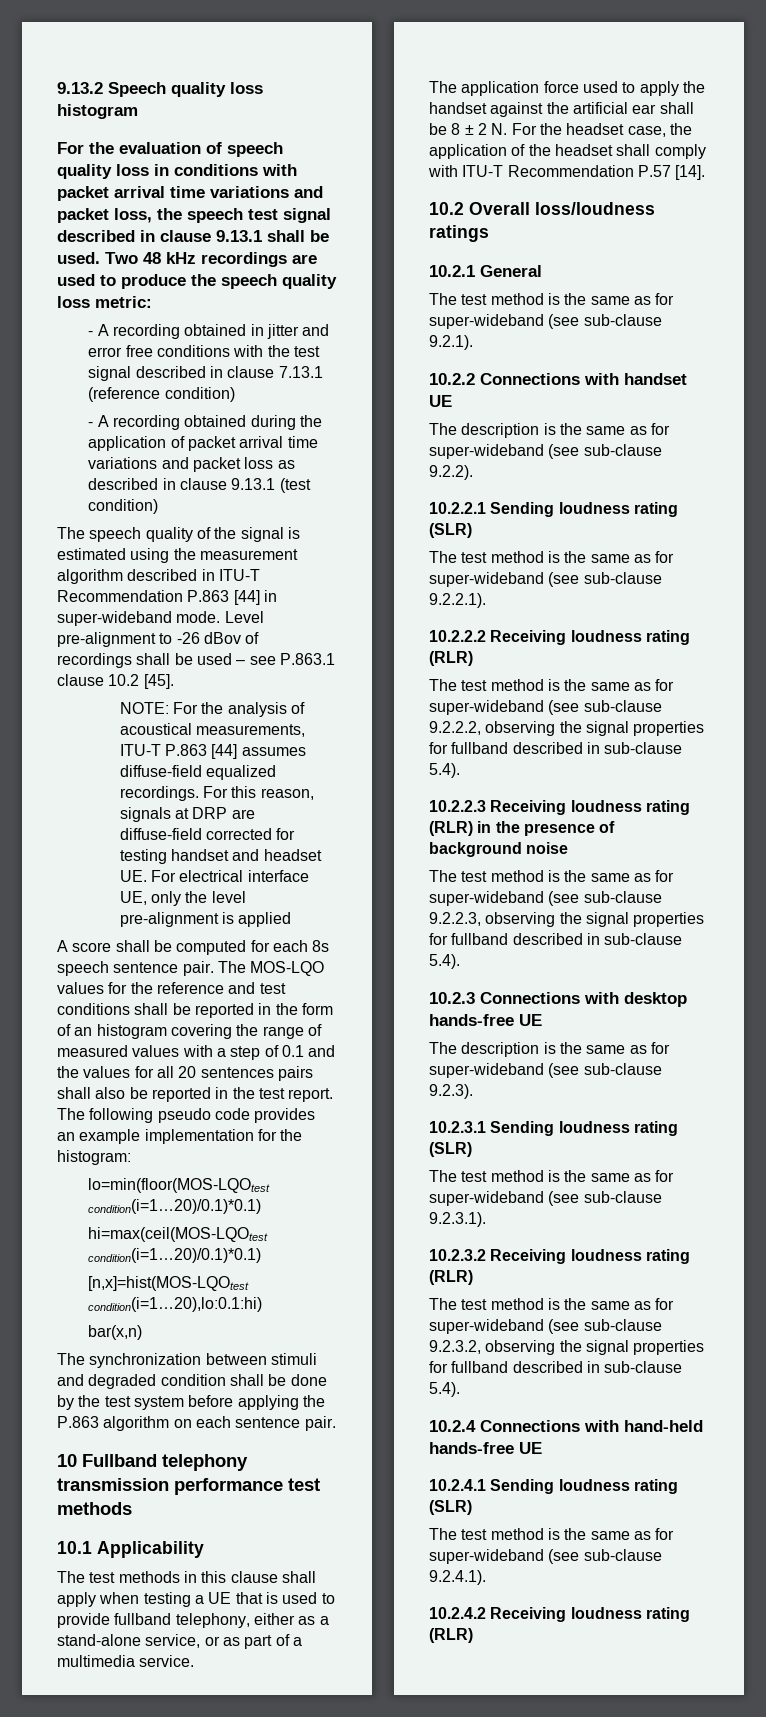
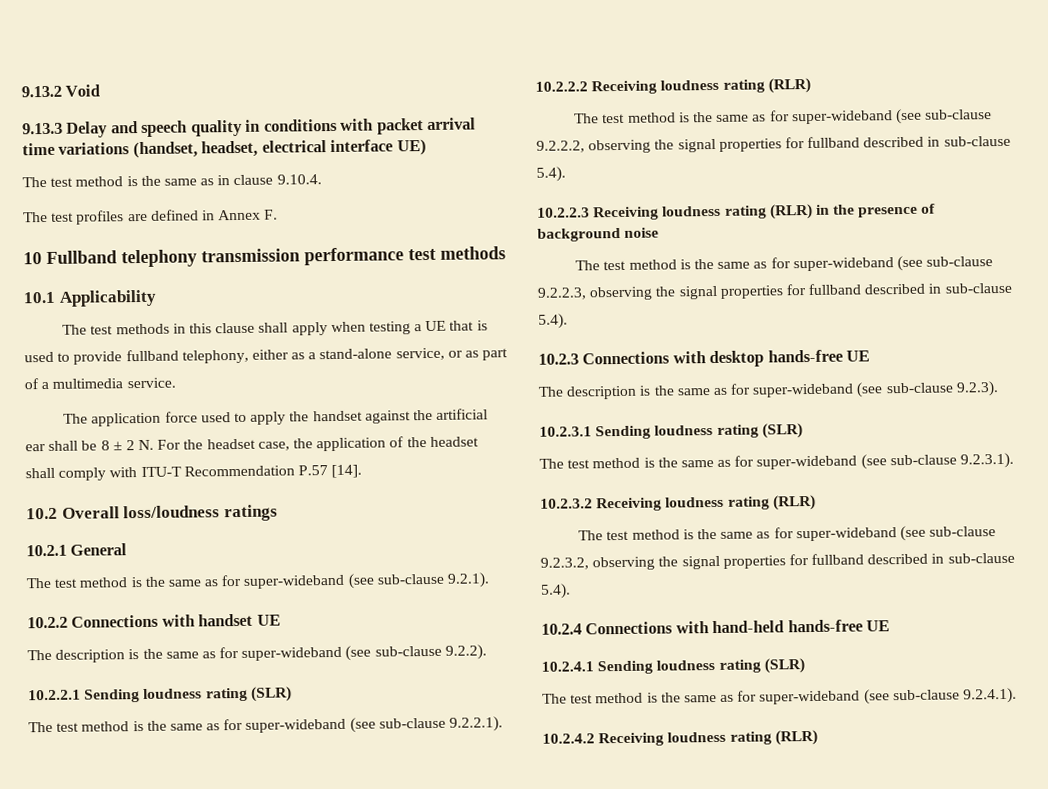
- 9.13.2 Speech quality loss histogram
- For the evaluation of speech quality loss in conditions with packet arrival time variations and packet loss, the speech test signal described in clause 9.13.1 shall be used. Two 48 kHz recordings are used to produce the speech quality loss metric:
- - A recording obtained in jitter and error free conditions with the test signal described in clause 7.13.1 (reference condition)
- - A recording obtained during the application of packet arrival time variations and packet loss as described in clause 9.13.1 (test condition)
- The speech quality of the signal is estimated using the measurement algorithm described in ITU-T Recommendation P.863 [44] in super-wideband mode. Level pre-alignment to -26 dBov of recordings shall be used – see P.863.1 clause 10.2 [45].
- NOTE: For the analysis of acoustical measurements, ITU-T P.863 [44] assumes diffuse-field equalized recordings. For this reason, signals at DRP are diffuse-field corrected for testing handset and headset UE. For electrical interface UE, only the level pre-alignment is applied
- A score shall be computed for each 8s speech sentence pair. The MOS-LQO values for the reference and test conditions shall be reported in the form of an histogram covering the range of measured values with a step of 0.1 and the values for all 20 sentences pairs shall also be reported in the test report. The following pseudo code provides an example implementation for the histogram:
- lo=min(floor(MOS-LQOtest condition(i=1…20)/0.1)*0.1)
- hi=max(ceil(MOS-LQOtest condition(i=1…20)/0.1)*0.1)
- [n,x]=hist(MOS-LQOtest condition(i=1…20),lo:0.1:hi)
- bar(x,n)
- The synchronization between stimuli and degraded condition shall be done by the test system before applying the P.863 algorithm on each sentence pair.
+ 9.13.2 Void
+ 9.13.3 Delay and speech quality in conditions with packet arrival time variations (handset, headset, electrical interface UE)
+ The test method is the same as in clause 9.10.4.
+ The test profiles are defined in Annex F.

